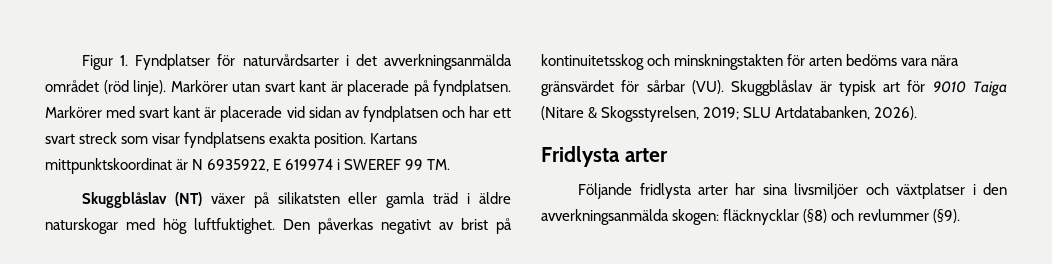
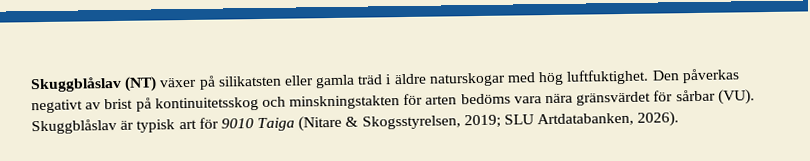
- Figur 1. Fyndplatser för naturvårdsarter i det avverkningsanmälda området (röd linje). Markörer utan svart kant är placerade på fyndplatsen. Markörer med svart kant är placerade vid sidan av fyndplatsen och har ett svart streck som visar fyndplatsens exakta position. Kartans mittpunktskoordinat är N 6935922, E 619974 i SWEREF 99 TM.
- Fridlysta arter
- Följande fridlysta arter har sina livsmiljöer och växtplatser i den avverkningsanmälda skogen: fläcknycklar (§8) och revlummer (§9).

